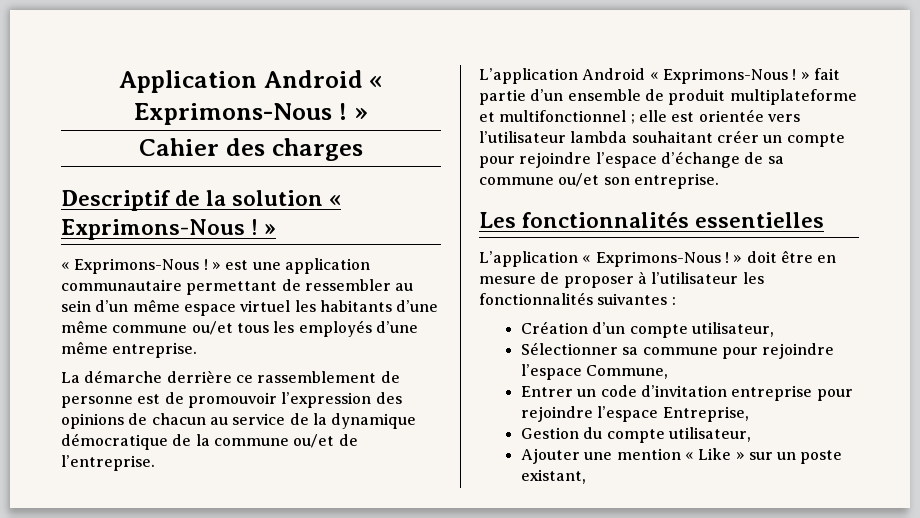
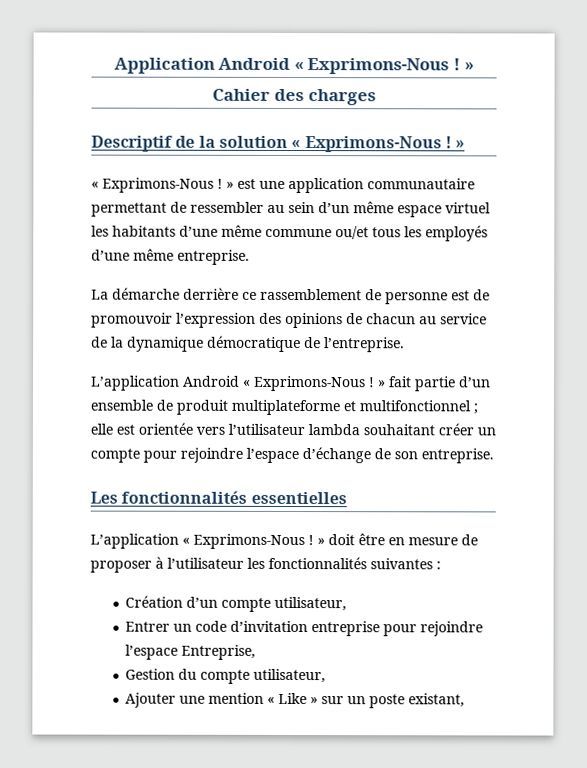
- La démarche derrière ce rassemblement de personne est de promouvoir l’expression des opinions de chacun au service de la dynamique démocratique de la commune ou/et de l’entreprise.
+ La démarche derrière ce rassemblement de personne est de promouvoir l’expression des opinions de chacun au service de la dynamique démocratique de l’entreprise.
- L’application Android « Exprimons-Nous ! » fait partie d’un ensemble de produit multiplateforme et multifonctionnel ; elle est orientée vers l’utilisateur lambda souhaitant créer un compte pour rejoindre l’espace d’échange de sa commune ou/et son entreprise.
+ L’application Android « Exprimons-Nous ! » fait partie d’un ensemble de produit multiplateforme et multifonctionnel ; elle est orientée vers l’utilisateur lambda souhaitant créer un compte pour rejoindre l’espace d’échange de son entreprise.
- Sélectionner sa commune pour rejoindre l’espace Commune,

